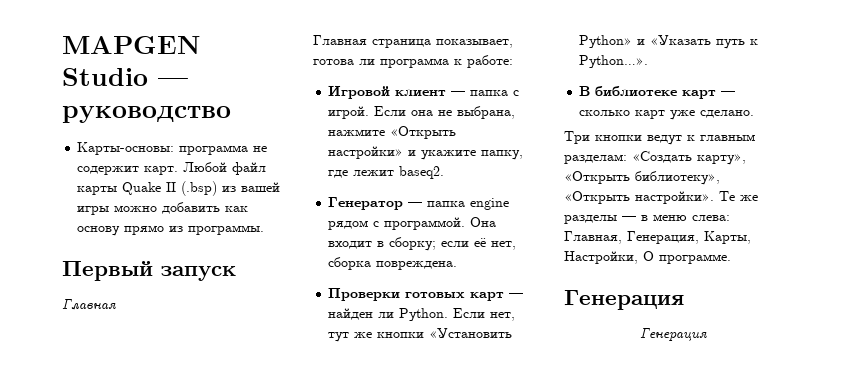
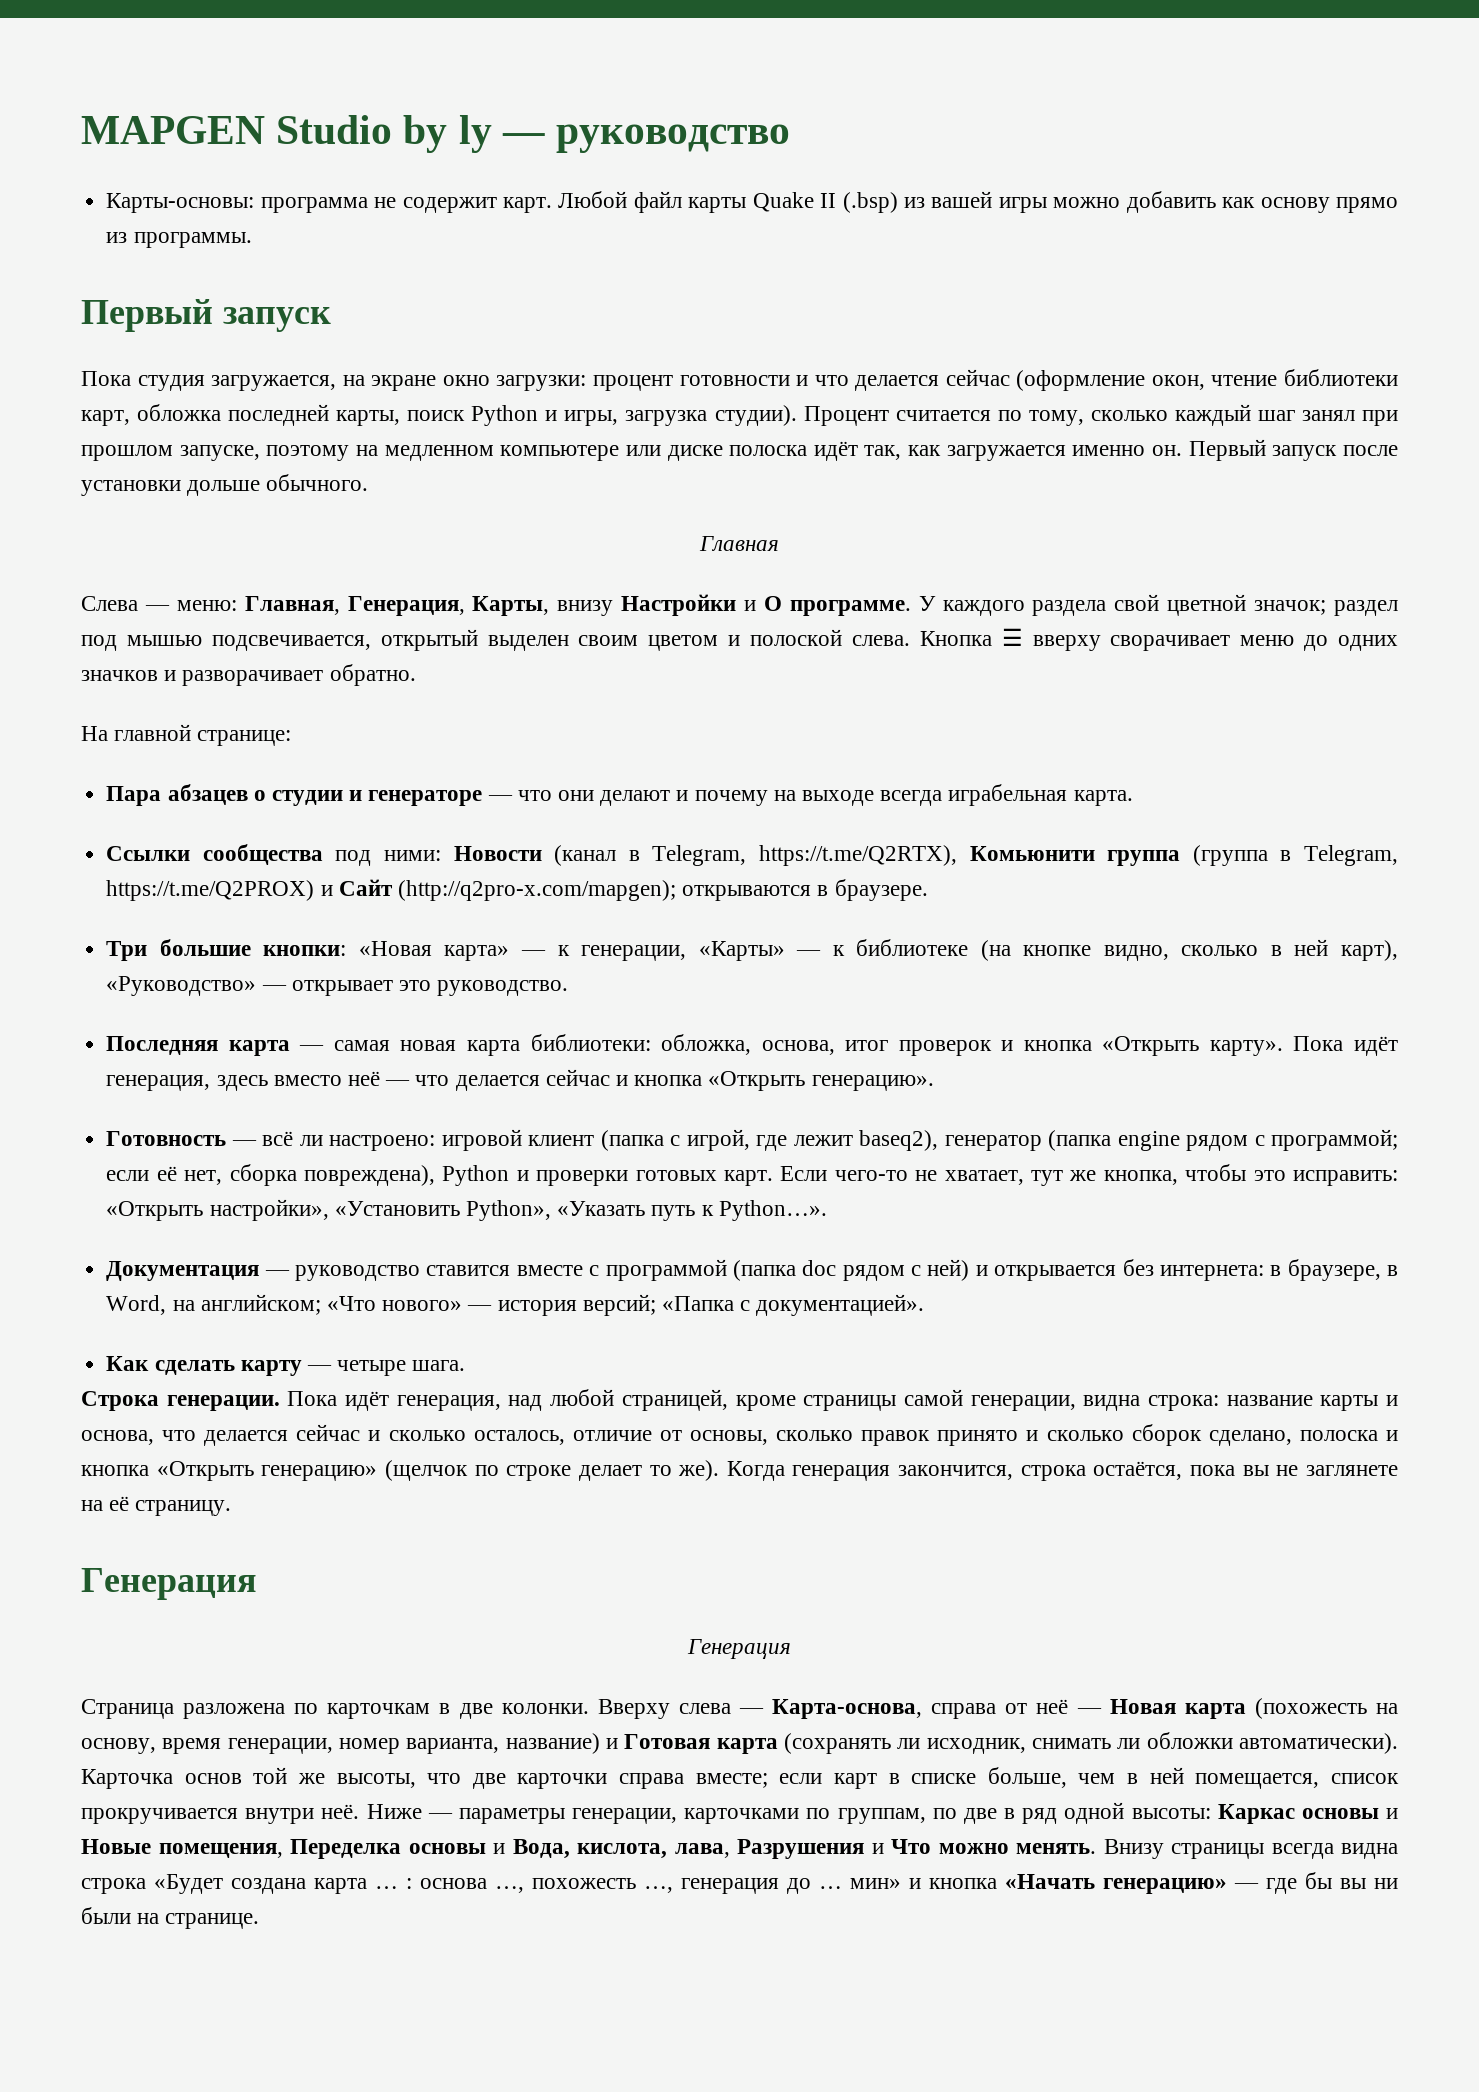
- MAPGEN Studio — руководство
+ MAPGEN Studio by ly — руководство
  Любой файл карты Quake II (.bsp) из вашей игры можно добавить как основу прямо из программы.
  Первый запуск
+ Пока студия загружается, на экране окно загрузки: процент готовности и что делается сейчас (оформление окон, чтение библиотеки карт, обложка последней карты, поиск Python и игры, загрузка студии). Процент считается по тому, сколько каждый шаг занял при прошлом запуске, поэтому на медленном компьютере или диске полоска идёт так, как загружается именно он. Первый запуск после установки дольше обычного.
  Главная
- Главная страница показывает, готова ли программа к работе:
- Игровой клиент — папка с игрой. Если она не выбрана, нажмите «Открыть настройки» и укажите папку, где лежит baseq2.
- Генератор — папка engine рядом с программой. Она входит в сборку; если её нет, сборка повреждена.
- Проверки готовых карт — найден ли Python. Если нет, тут же кнопки «Установить Python» и «Указать путь к Python…».
- В библиотеке карт — сколько карт уже сделано.
- Три кнопки ведут к главным разделам: «Создать карту», «Открыть библиотеку», «Открыть настройки». Те же разделы — в меню слева: Главная, Генерация, Карты, Настройки, О программе.
+ Слева — меню: Главная, Генерация, Карты, внизу Настройки и О программе. У каждого раздела свой цветной значок; раздел под мышью подсвечивается, открытый выделен своим цветом и полоской слева. Кнопка ☰ вверху сворачивает меню до одних значков и разворачивает обратно.
+ На главной странице:
+ Пара абзацев о студии и генераторе — что они делают и почему на выходе всегда играбельная карта.
+ Ссылки сообщества под ними: Новости (канал в Telegram, https://t.me/Q2RTX), Комьюнити группа (группа в Telegram, https://t.me/Q2PROX) и Сайт (http://q2pro-x.com/mapgen); открываются в браузере.
+ Три большие кнопки: «Новая карта» — к генерации, «Карты» — к библиотеке (на кнопке видно, сколько в ней карт), «Руководство» — открывает это руководство.
+ Последняя карта — самая новая карта библиотеки: обложка, основа, итог проверок и кнопка «Открыть карту». Пока идёт генерация, здесь вместо неё — что делается сейчас и кнопка «Открыть генерацию».
+ Готовность — всё ли настроено: игровой клиент (папка с игрой, где лежит baseq2), генератор (папка engine рядом с программой; если её нет, сборка повреждена), Python и проверки готовых карт. Если чего-то не хватает, тут же кнопка, чтобы это исправить: «Открыть настройки», «Установить Python», «Указать путь к Python…».
+ Документация — руководство ставится вместе с программой (папка doc рядом с ней) и открывается без интернета: в браузере, в Word, на английском; «Что нового» — история версий; «Папка с документацией».
+ Как сделать карту — четыре шага.
+ Строка генерации. Пока идёт генерация, над любой страницей, кроме страницы самой генерации, видна строка: название карты и основа, что делается сейчас и сколько осталось, отличие от основы, сколько правок принято и сколько сборок сделано, полоска и кнопка «Открыть генерацию» (щелчок по строке делает то же). Когда генерация закончится, строка остаётся, пока вы не заглянете на её страницу.
  Генерация
  Генерация
+ Страница разложена по карточкам в две колонки. Вверху слева — Карта-основа, справа от неё — Новая карта (похожесть на основу, время генерации, номер варианта, название) и Готовая карта (сохранять ли исходник, снимать ли обложки автоматически). Карточка основ той же высоты, что две карточки справа вместе; если карт в списке больше, чем в ней помещается, список прокручивается внутри неё. Ниже — параметры генерации, карточками по группам, по две в ряд одной высоты: Каркас основы и Новые помещения, Переделка основы и Вода, кислота, лава, Разрушения и Что можно менять. Внизу страницы всегда видна строка «Будет создана карта … : основа …, похожесть …, генерация до … мин» и кнопка «Начать генерацию» — где бы вы ни были на странице.

